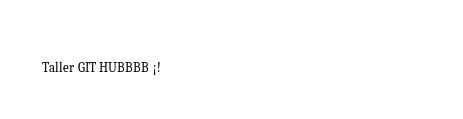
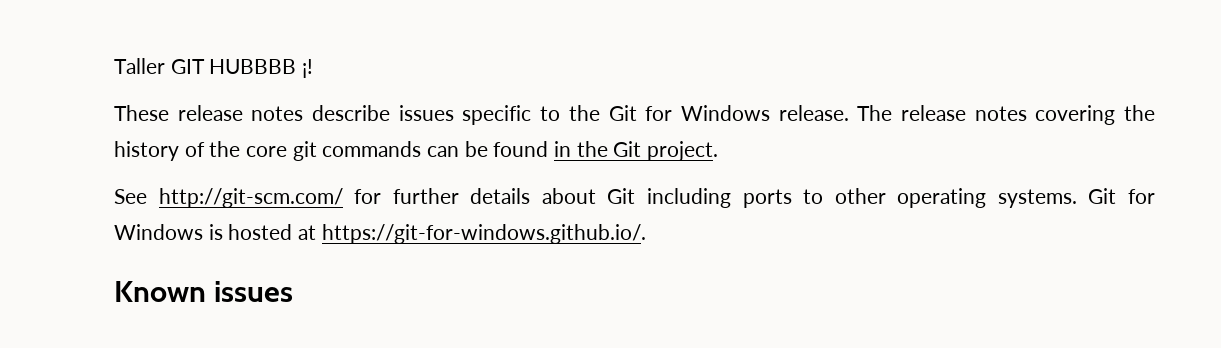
+ These release notes describe issues specific to the Git for Windows release. The release notes covering the history of the core git commands can be found in the Git project.
+ See http://git-scm.com/ for further details about Git including ports to other operating systems. Git for Windows is hosted at https://git-for-windows.github.io/.
+ Known issues

